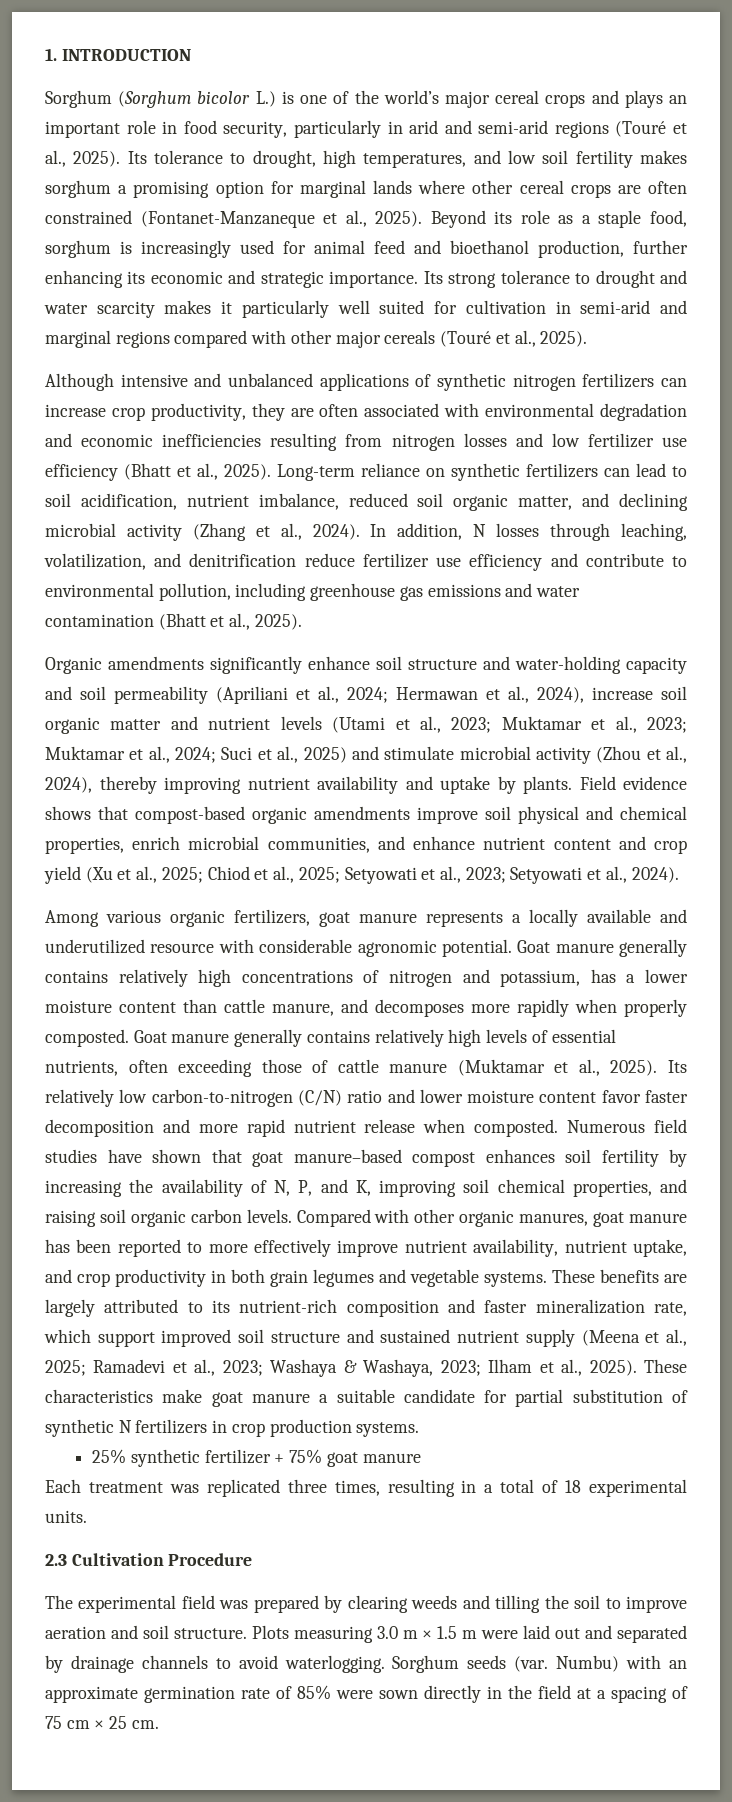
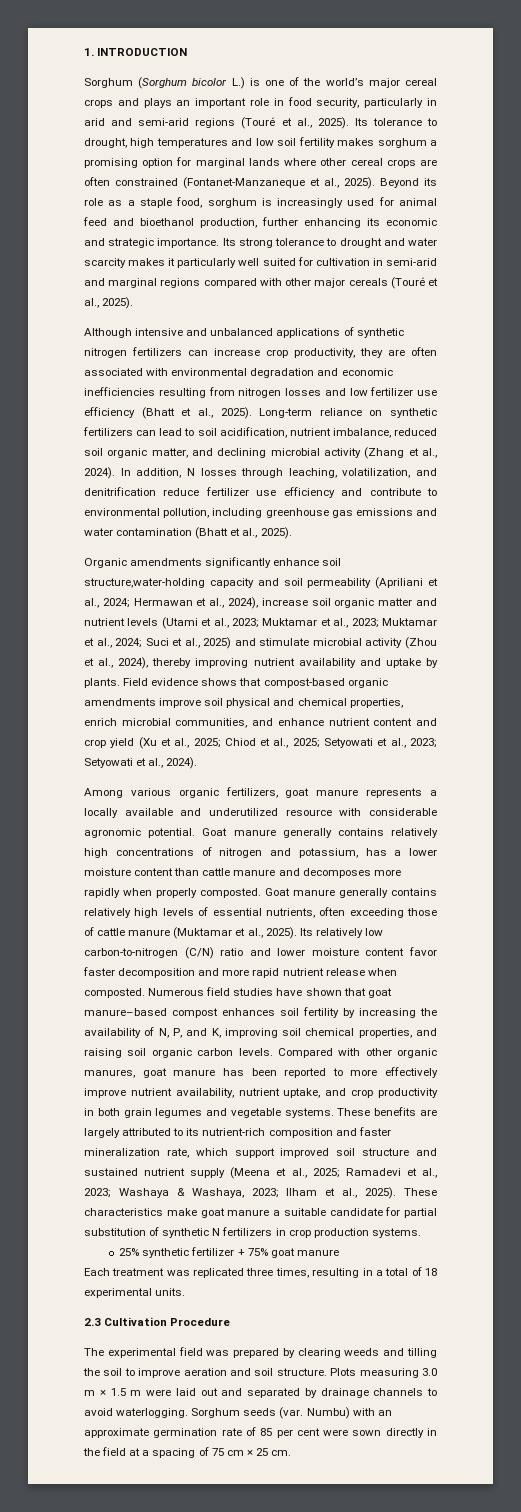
- Its tolerance to drought, high temperatures, and low soil fertility makes sorghum a promising option for marginal lands where other cereal crops are often constrained (Fontanet-Manzaneque et al., 2025).
+ Its tolerance to drought, high temperatures and low soil fertility makes sorghum a promising option for marginal lands where other cereal crops are often constrained (Fontanet-Manzaneque et al., 2025).
- Organic amendments significantly enhance soil structure and water-holding capacity and soil permeability (Apriliani et al., 2024; Hermawan et al., 2024), increase soil organic matter and nutrient levels (Utami et al., 2023; Muktamar et al., 2023; Muktamar et al., 2024; Suci et al., 2025) and stimulate microbial activity (Zhou et al., 2024), thereby improving nutrient availability and uptake by plants.
+ Organic amendments significantly enhance soil structure,water-holding capacity and soil permeability (Apriliani et al., 2024; Hermawan et al., 2024), increase soil organic matter and nutrient levels (Utami et al., 2023; Muktamar et al., 2023; Muktamar et al., 2024; Suci et al., 2025) and stimulate microbial activity (Zhou et al., 2024), thereby improving nutrient availability and uptake by plants.
- Goat manure generally contains relatively high concentrations of nitrogen and potassium, has a lower moisture content than cattle manure, and decomposes more rapidly when properly composted.
+ Goat manure generally contains relatively high concentrations of nitrogen and potassium, has a lower moisture content than cattle manure and decomposes more rapidly when properly composted.
- Numbu) with an approximate germination rate of 85% were sown directly in the field at a spacing of 75 cm × 25 cm.
+ Numbu) with an approximate germination rate of 85 per cent were sown directly in the field at a spacing of 75 cm × 25 cm.

